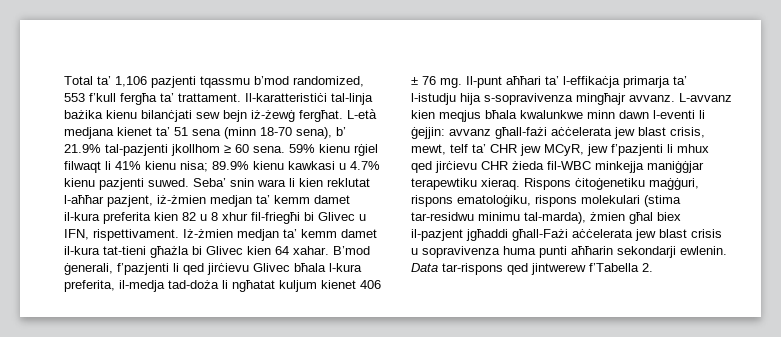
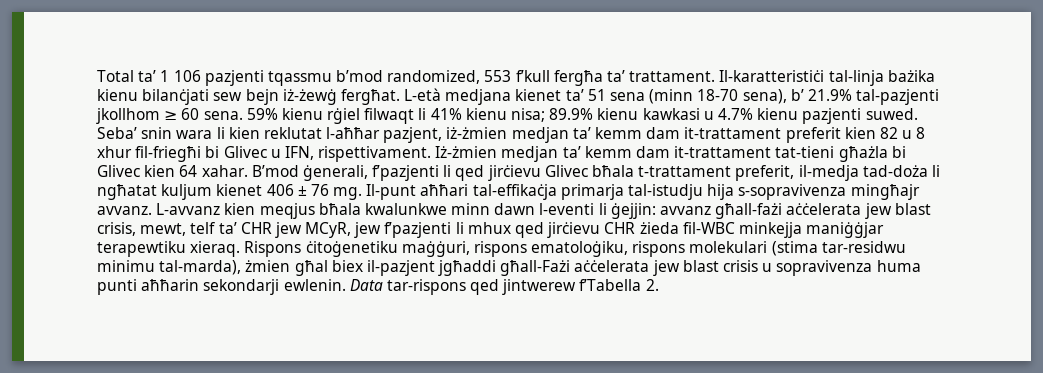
- Total ta’ 1,106 pazjenti tqassmu b’mod randomized, 553 f’kull fergħa ta’ trattament.
+ Total ta’ 1 106 pazjenti tqassmu b’mod randomized, 553 f’kull fergħa ta’ trattament.
- Seba’ snin wara li kien reklutat l-aħħar pazjent, iż-żmien medjan ta’ kemm damet il-kura preferita kien 82 u 8 xhur fil-friegħi bi Glivec u IFN, rispettivament.
+ Seba’ snin wara li kien reklutat l-aħħar pazjent, iż-żmien medjan ta’ kemm dam it-trattament preferit kien 82 u 8 xhur fil-friegħi bi Glivec u IFN, rispettivament.
- Iż-żmien medjan ta’ kemm damet il-kura tat-tieni għażla bi Glivec kien 64 xahar.
+ Iż-żmien medjan ta’ kemm dam it-trattament tat-tieni għażla bi Glivec kien 64 xahar.
- B’mod ġenerali, f’pazjenti li qed jirċievu Glivec bħala l-kura preferita, il-medja tad-doża li ngħatat kuljum kienet 406 ± 76 mg.
+ B’mod ġenerali, f’pazjenti li qed jirċievu Glivec bħala t-trattament preferit, il-medja tad-doża li ngħatat kuljum kienet 406 ± 76 mg.
- Il-punt aħħari ta’ l-effikaċja primarja ta’ l-istudju hija s-sopravivenza mingħajr avvanz.
+ Il-punt aħħari tal-effikaċja primarja tal-istudju hija s-sopravivenza mingħajr avvanz.

